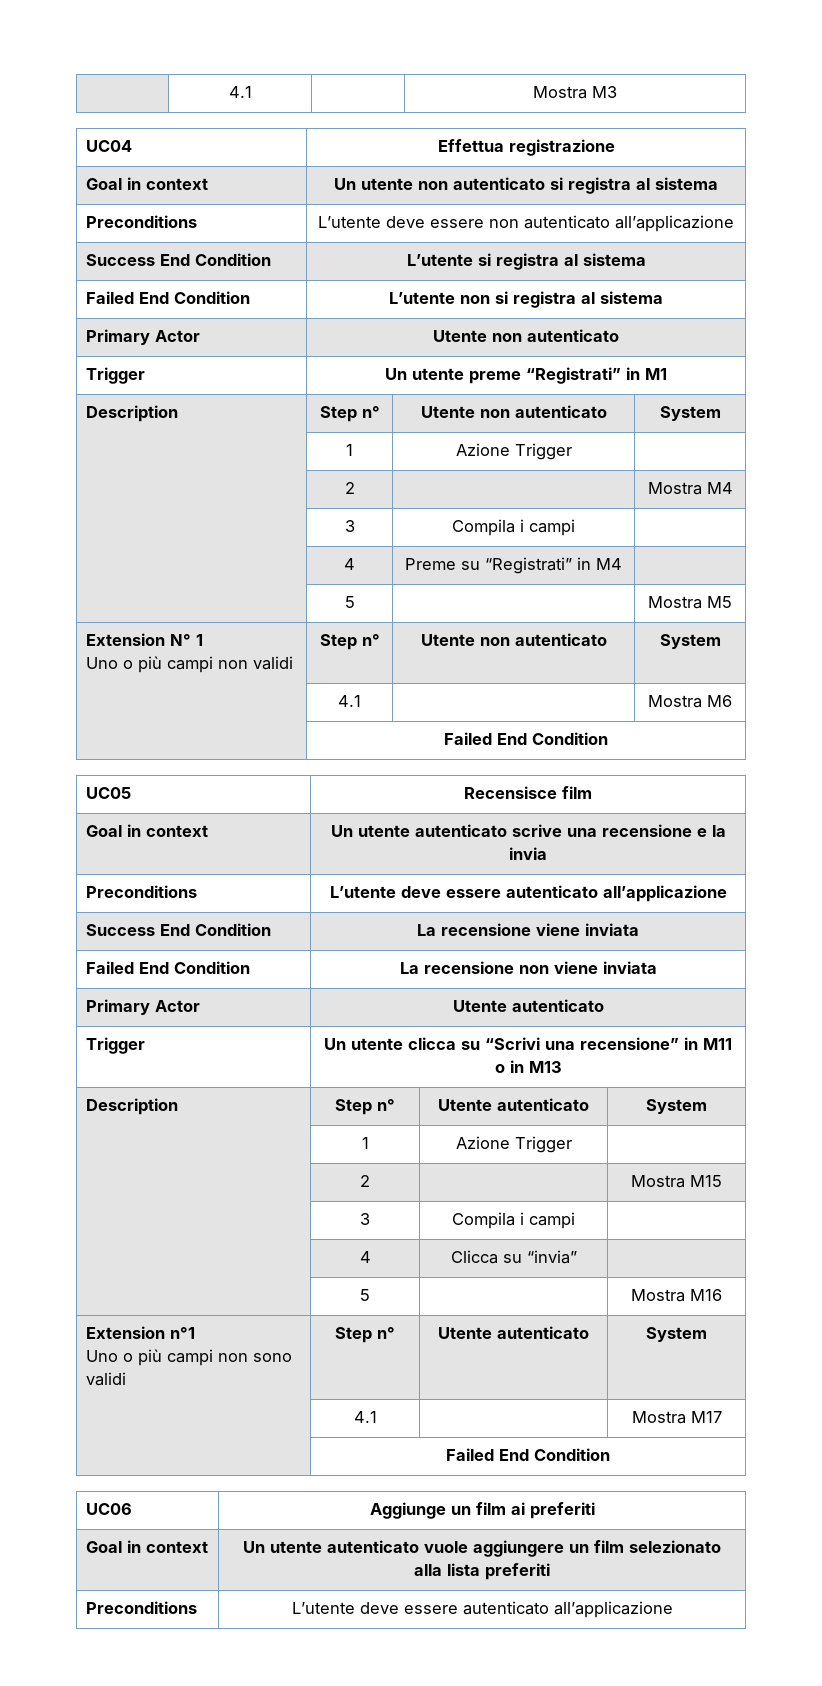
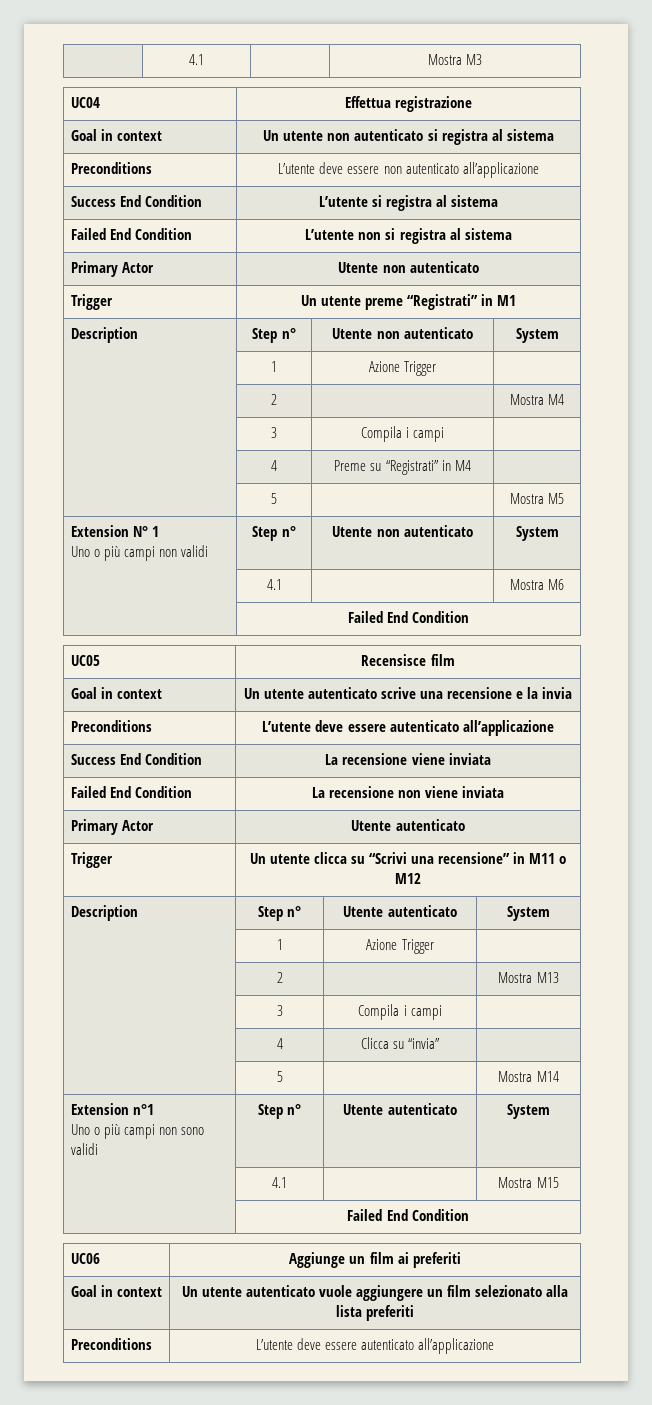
- Trigger | Un utente clicca su “Scrivi una recensione” in M11 o in M13
+ Trigger | Un utente clicca su “Scrivi una recensione” in M11 o M12
- | 2 | | Mostra M15
+ | 2 | | Mostra M13
- | 5 | | Mostra M16
+ | 5 | | Mostra M14
- | 4.1 | | Mostra M17
+ | 4.1 | | Mostra M15

